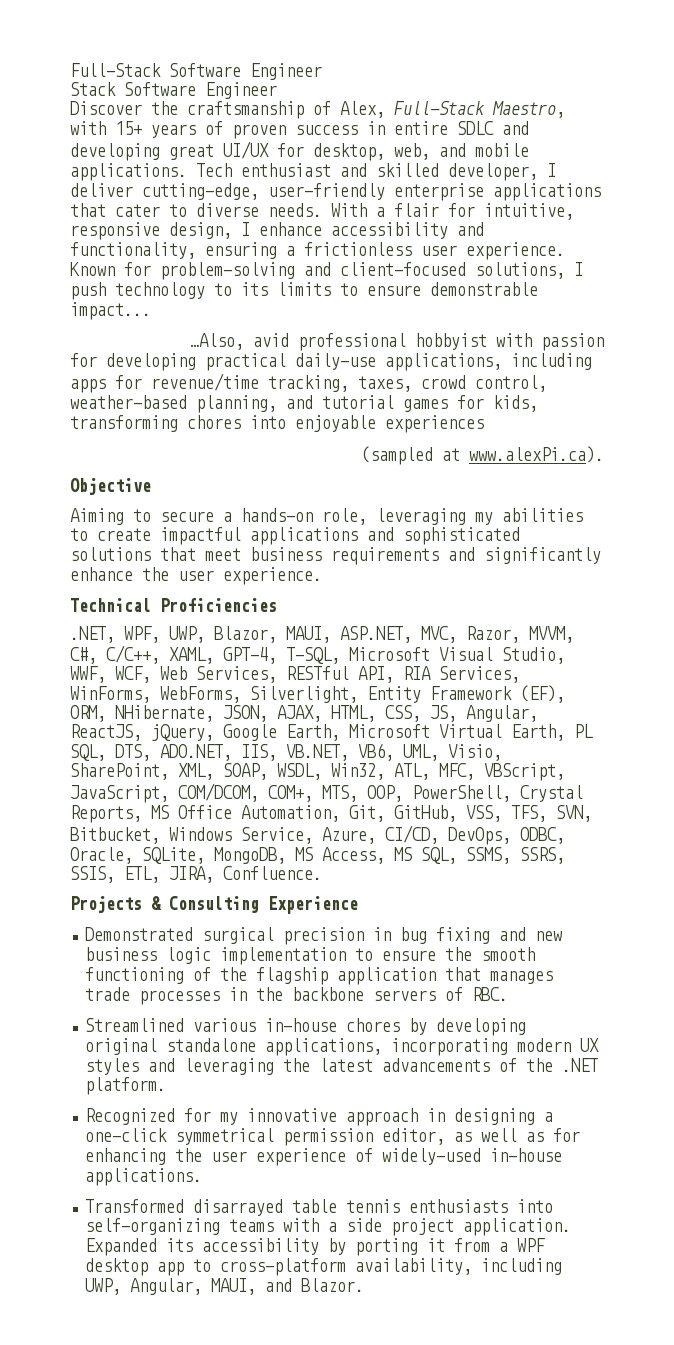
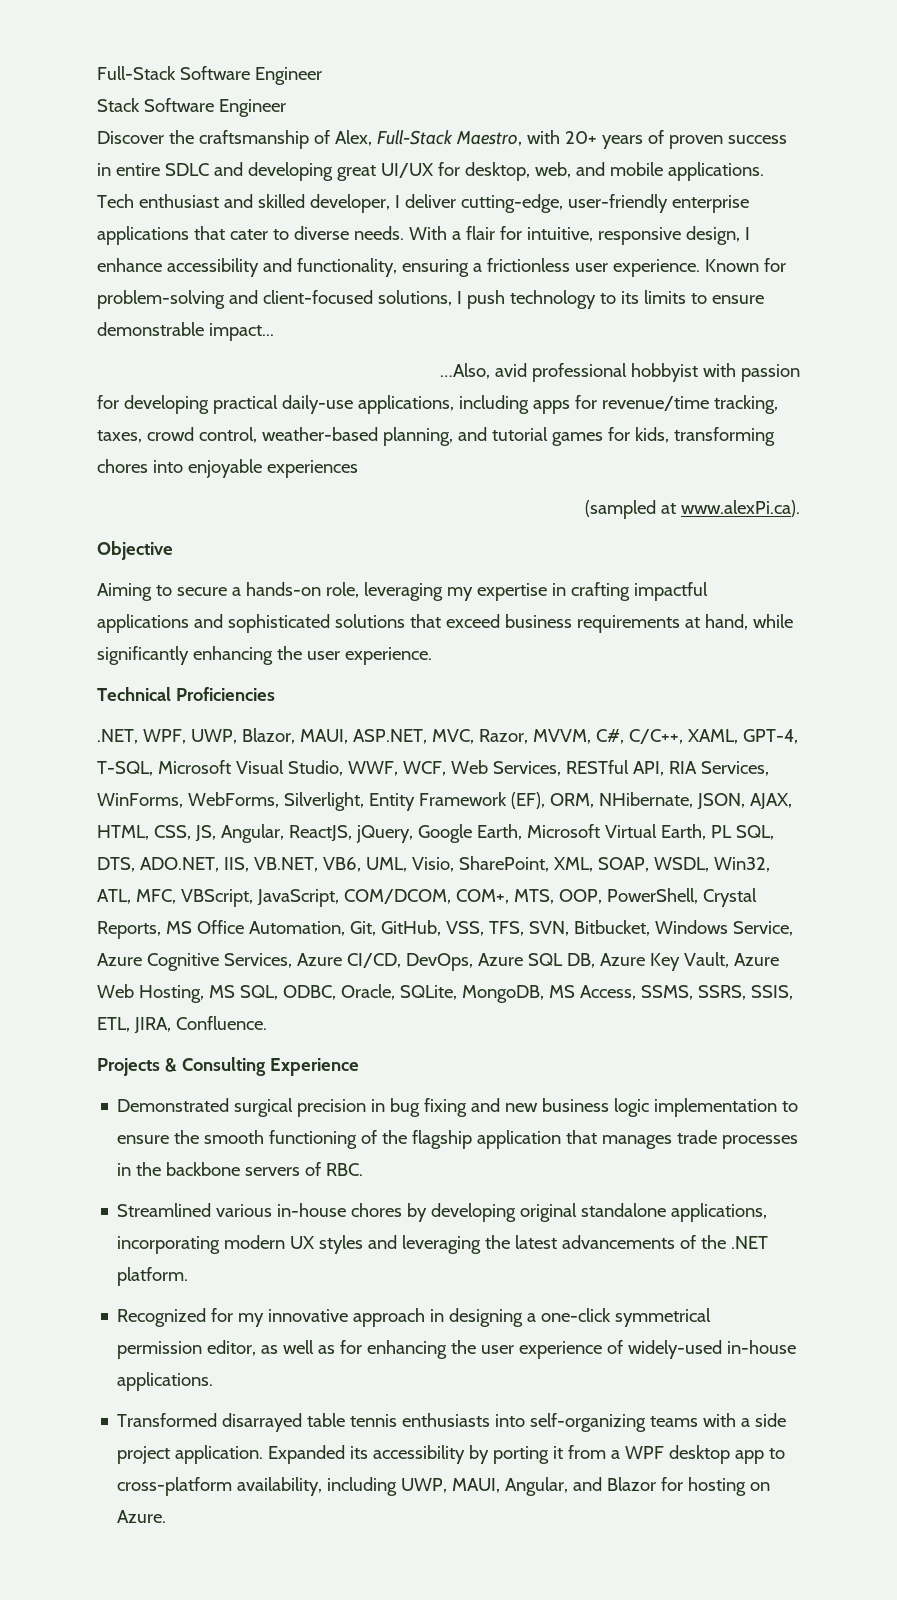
- Discover the craftsmanship of Alex, Full-Stack Maestro, with 15+ years of proven success in entire SDLC and developing great UI/UX for desktop, web, and mobile applications.
+ Discover the craftsmanship of Alex, Full-Stack Maestro, with 20+ years of proven success in entire SDLC and developing great UI/UX for desktop, web, and mobile applications.
- Aiming to secure a hands-on role, leveraging my abilities to create impactful applications and sophisticated solutions that meet business requirements and significantly enhance the user experience.
+ Aiming to secure a hands-on role, leveraging my expertise in crafting impactful applications and sophisticated solutions that exceed business requirements at hand, while significantly enhancing the user experience.
- .NET, WPF, UWP, Blazor, MAUI, ASP.NET, MVC, Razor, MVVM, C#, C/C++, XAML, GPT-4, T-SQL, Microsoft Visual Studio, WWF, WCF, Web Services, RESTful API, RIA Services, WinForms, WebForms, Silverlight, Entity Framework (EF), ORM, NHibernate, JSON, AJAX, HTML, CSS, JS, Angular, ReactJS, jQuery, Google Earth, Microsoft Virtual Earth, PL SQL, DTS, ADO.NET, IIS, VB.NET, VB6, UML, Visio, SharePoint, XML, SOAP, WSDL, Win32, ATL, MFC, VBScript, JavaScript, COM/DCOM, COM+, MTS, OOP, PowerShell, Crystal Reports, MS Office Automation, Git, GitHub, VSS, TFS, SVN, Bitbucket, Windows Service, Azure, CI/CD, DevOps, ODBC, Oracle, SQLite, MongoDB, MS Access, MS SQL, SSMS, SSRS, SSIS, ETL, JIRA, Confluence.
+ .NET, WPF, UWP, Blazor, MAUI, ASP.NET, MVC, Razor, MVVM, C#, C/C++, XAML, GPT-4, T-SQL, Microsoft Visual Studio, WWF, WCF, Web Services, RESTful API, RIA Services, WinForms, WebForms, Silverlight, Entity Framework (EF), ORM, NHibernate, JSON, AJAX, HTML, CSS, JS, Angular, ReactJS, jQuery, Google Earth, Microsoft Virtual Earth, PL SQL, DTS, ADO.NET, IIS, VB.NET, VB6, UML, Visio, SharePoint, XML, SOAP, WSDL, Win32, ATL, MFC, VBScript, JavaScript, COM/DCOM, COM+, MTS, OOP, PowerShell, Crystal Reports, MS Office Automation, Git, GitHub, VSS, TFS, SVN, Bitbucket, Windows Service, Azure Cognitive Services, Azure CI/CD, DevOps, Azure SQL DB, Azure Key Vault, Azure Web Hosting, MS SQL, ODBC, Oracle, SQLite, MongoDB, MS Access, SSMS, SSRS, SSIS, ETL, JIRA, Confluence.
- Expanded its accessibility by porting it from a WPF desktop app to cross-platform availability, including UWP, Angular, MAUI, and Blazor.
+ Expanded its accessibility by porting it from a WPF desktop app to cross-platform availability, including UWP, MAUI, Angular, and Blazor for hosting on Azure.

